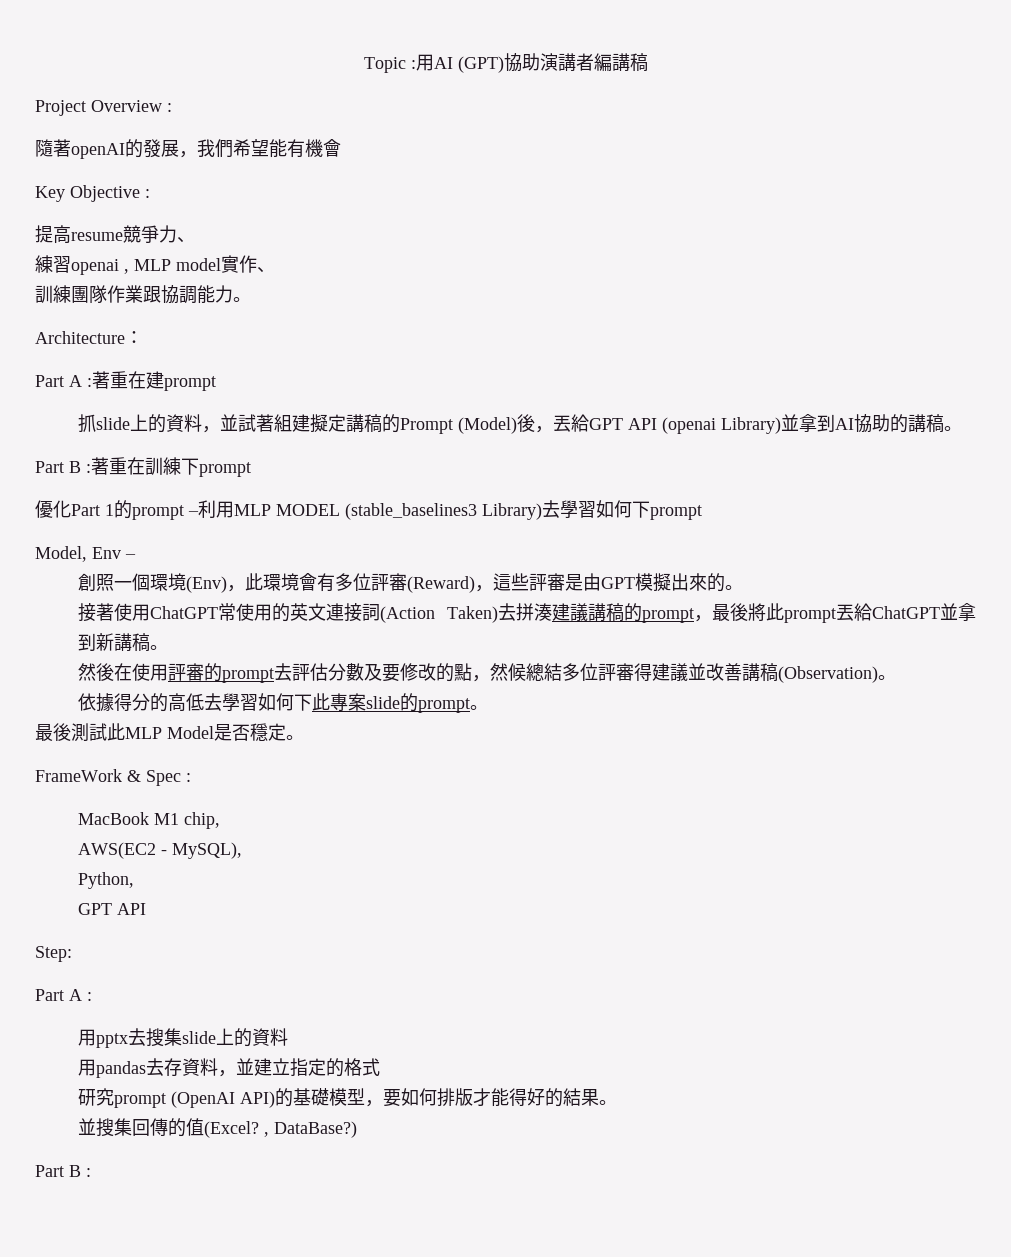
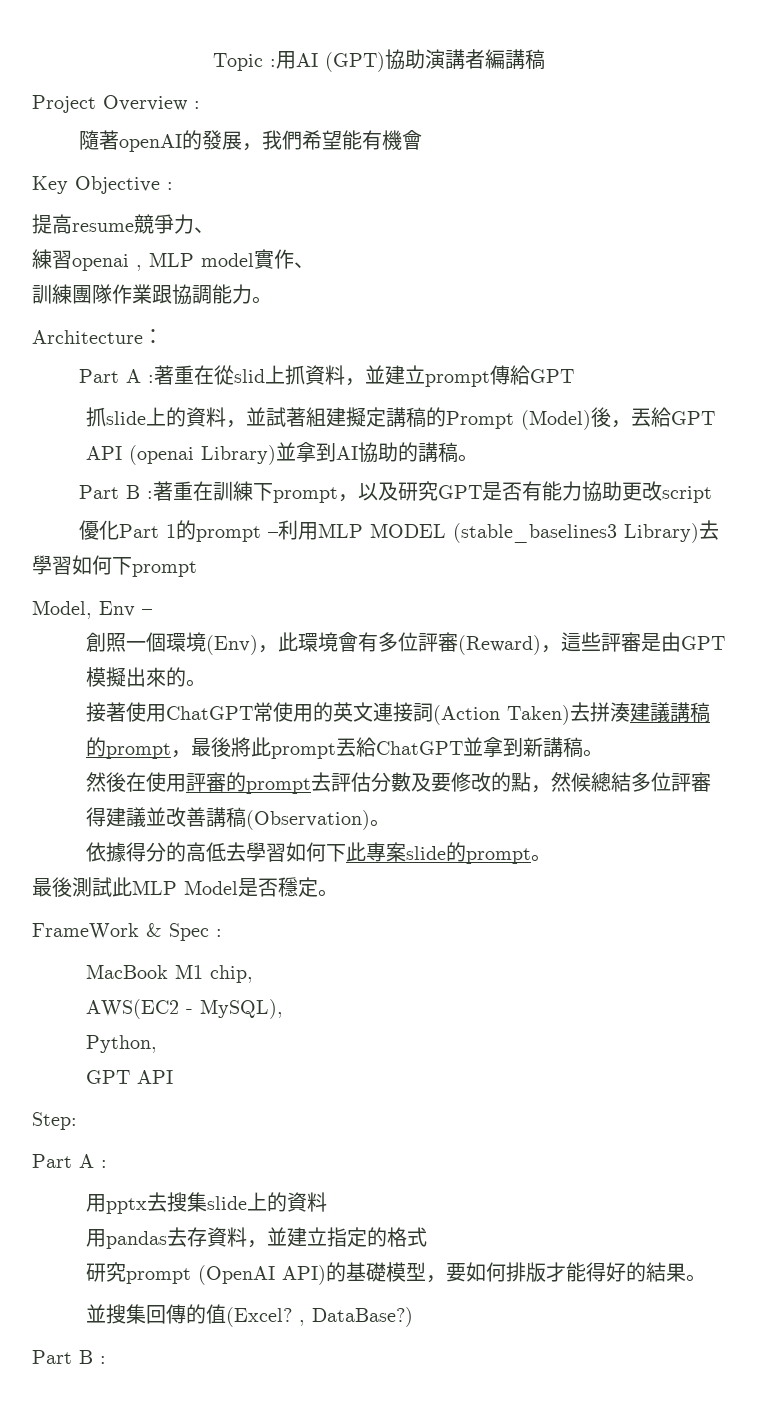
- Part A :著重在建prompt
+ Part A :著重在從slid上抓資料，並建立prompt傳給GPT
- Part B :著重在訓練下prompt
+ Part B :著重在訓練下prompt，以及研究GPT是否有能力協助更改script

